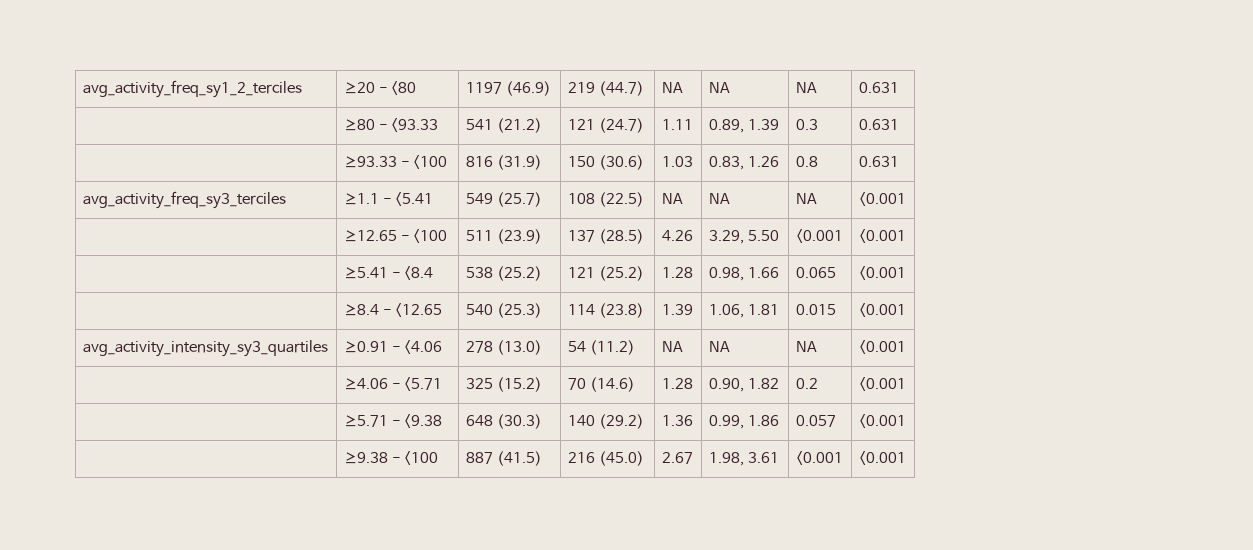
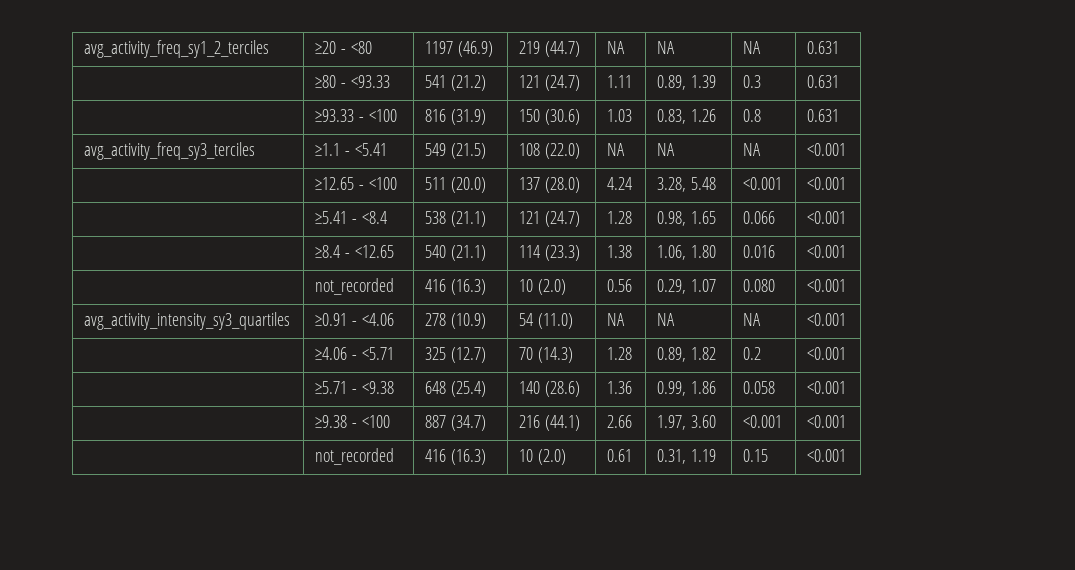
- avg_activity_freq_sy3_terciles | ≥1.1 - <5.41 | 549 (25.7) | 108 (22.5) | NA | NA | NA | <0.001
+ avg_activity_freq_sy3_terciles | ≥1.1 - <5.41 | 549 (21.5) | 108 (22.0) | NA | NA | NA | <0.001
- | ≥12.65 - <100 | 511 (23.9) | 137 (28.5) | 4.26 | 3.29, 5.50 | <0.001 | <0.001
+ | ≥12.65 - <100 | 511 (20.0) | 137 (28.0) | 4.24 | 3.28, 5.48 | <0.001 | <0.001
- | ≥5.41 - <8.4 | 538 (25.2) | 121 (25.2) | 1.28 | 0.98, 1.66 | 0.065 | <0.001
+ | ≥5.41 - <8.4 | 538 (21.1) | 121 (24.7) | 1.28 | 0.98, 1.65 | 0.066 | <0.001
- | ≥8.4 - <12.65 | 540 (25.3) | 114 (23.8) | 1.39 | 1.06, 1.81 | 0.015 | <0.001
+ | ≥8.4 - <12.65 | 540 (21.1) | 114 (23.3) | 1.38 | 1.06, 1.80 | 0.016 | <0.001
+ | not_recorded | 416 (16.3) | 10 (2.0) | 0.56 | 0.29, 1.07 | 0.080 | <0.001
- avg_activity_intensity_sy3_quartiles | ≥0.91 - <4.06 | 278 (13.0) | 54 (11.2) | NA | NA | NA | <0.001
+ avg_activity_intensity_sy3_quartiles | ≥0.91 - <4.06 | 278 (10.9) | 54 (11.0) | NA | NA | NA | <0.001
- | ≥4.06 - <5.71 | 325 (15.2) | 70 (14.6) | 1.28 | 0.90, 1.82 | 0.2 | <0.001
+ | ≥4.06 - <5.71 | 325 (12.7) | 70 (14.3) | 1.28 | 0.89, 1.82 | 0.2 | <0.001
- | ≥5.71 - <9.38 | 648 (30.3) | 140 (29.2) | 1.36 | 0.99, 1.86 | 0.057 | <0.001
+ | ≥5.71 - <9.38 | 648 (25.4) | 140 (28.6) | 1.36 | 0.99, 1.86 | 0.058 | <0.001
- | ≥9.38 - <100 | 887 (41.5) | 216 (45.0) | 2.67 | 1.98, 3.61 | <0.001 | <0.001
+ | ≥9.38 - <100 | 887 (34.7) | 216 (44.1) | 2.66 | 1.97, 3.60 | <0.001 | <0.001
+ | not_recorded | 416 (16.3) | 10 (2.0) | 0.61 | 0.31, 1.19 | 0.15 | <0.001

